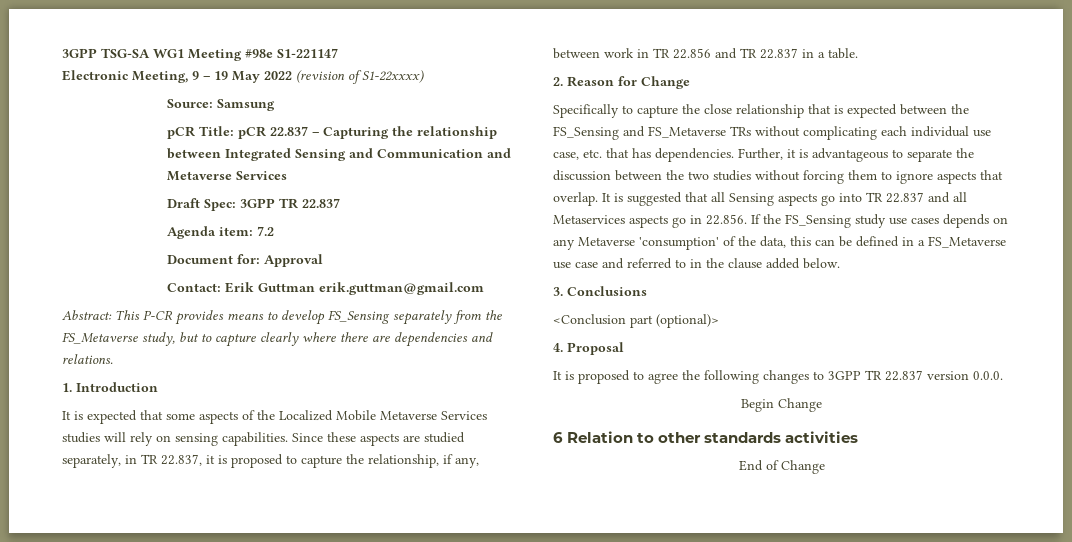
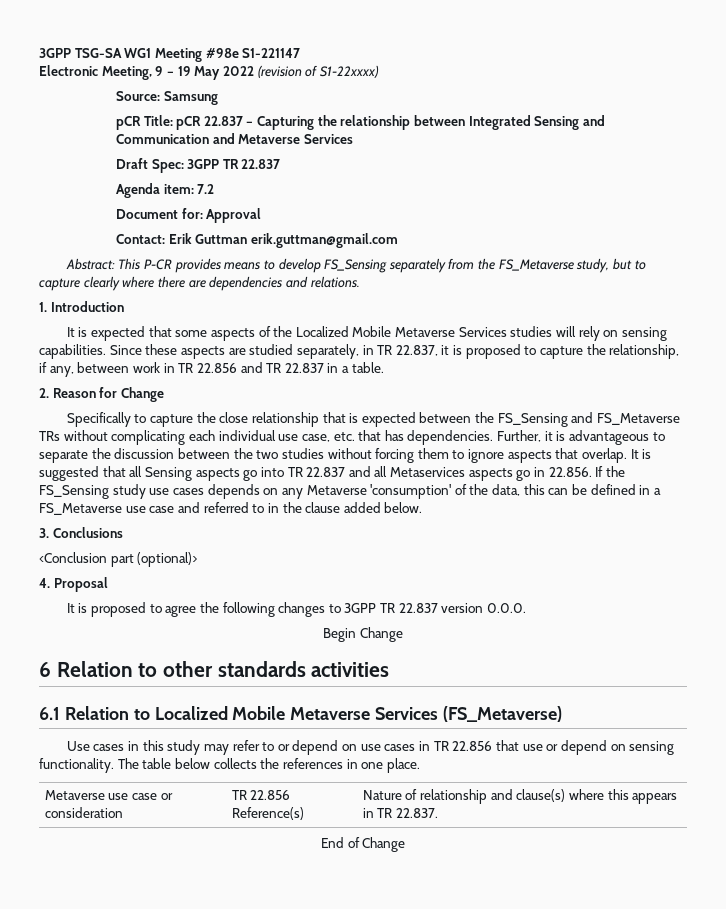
+ 6.1 Relation to Localized Mobile Metaverse Services (FS_Metaverse)
+ Use cases in this study may refer to or depend on use cases in TR 22.856 that use or depend on sensing functionality. The table below collects the references in one place.
+ Metaverse use case or consideration | TR 22.856 Reference(s) | Nature of relationship and clause(s) where this appears in TR 22.837.

